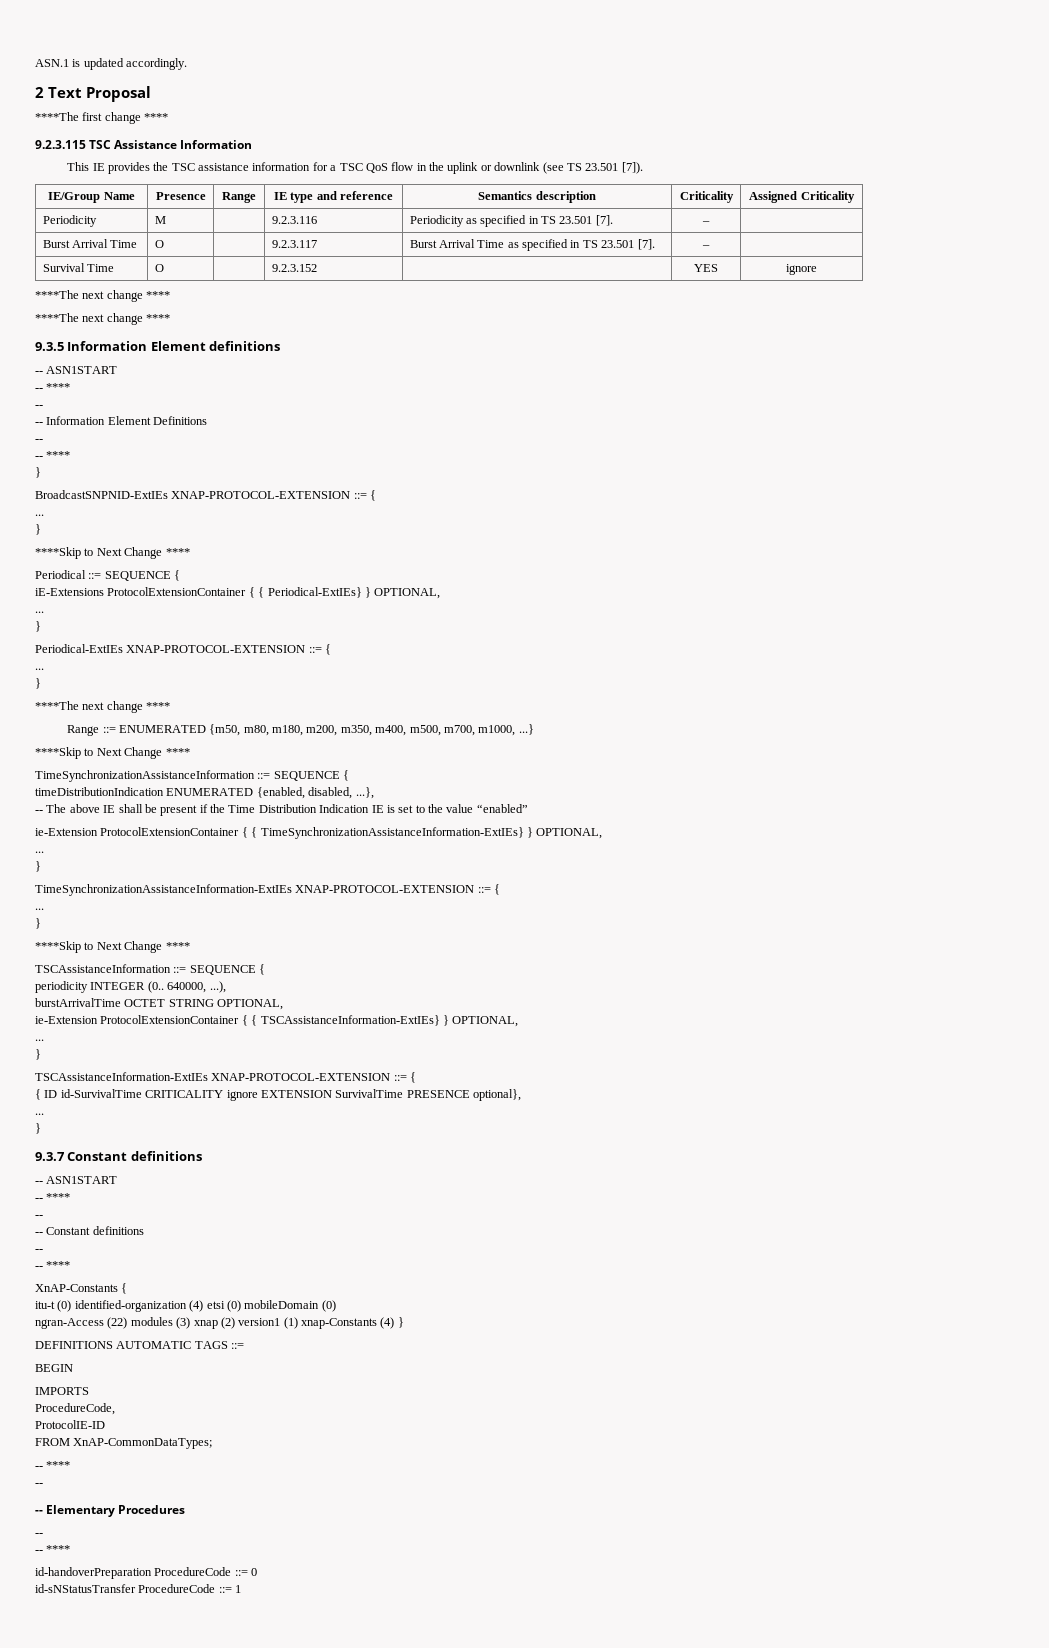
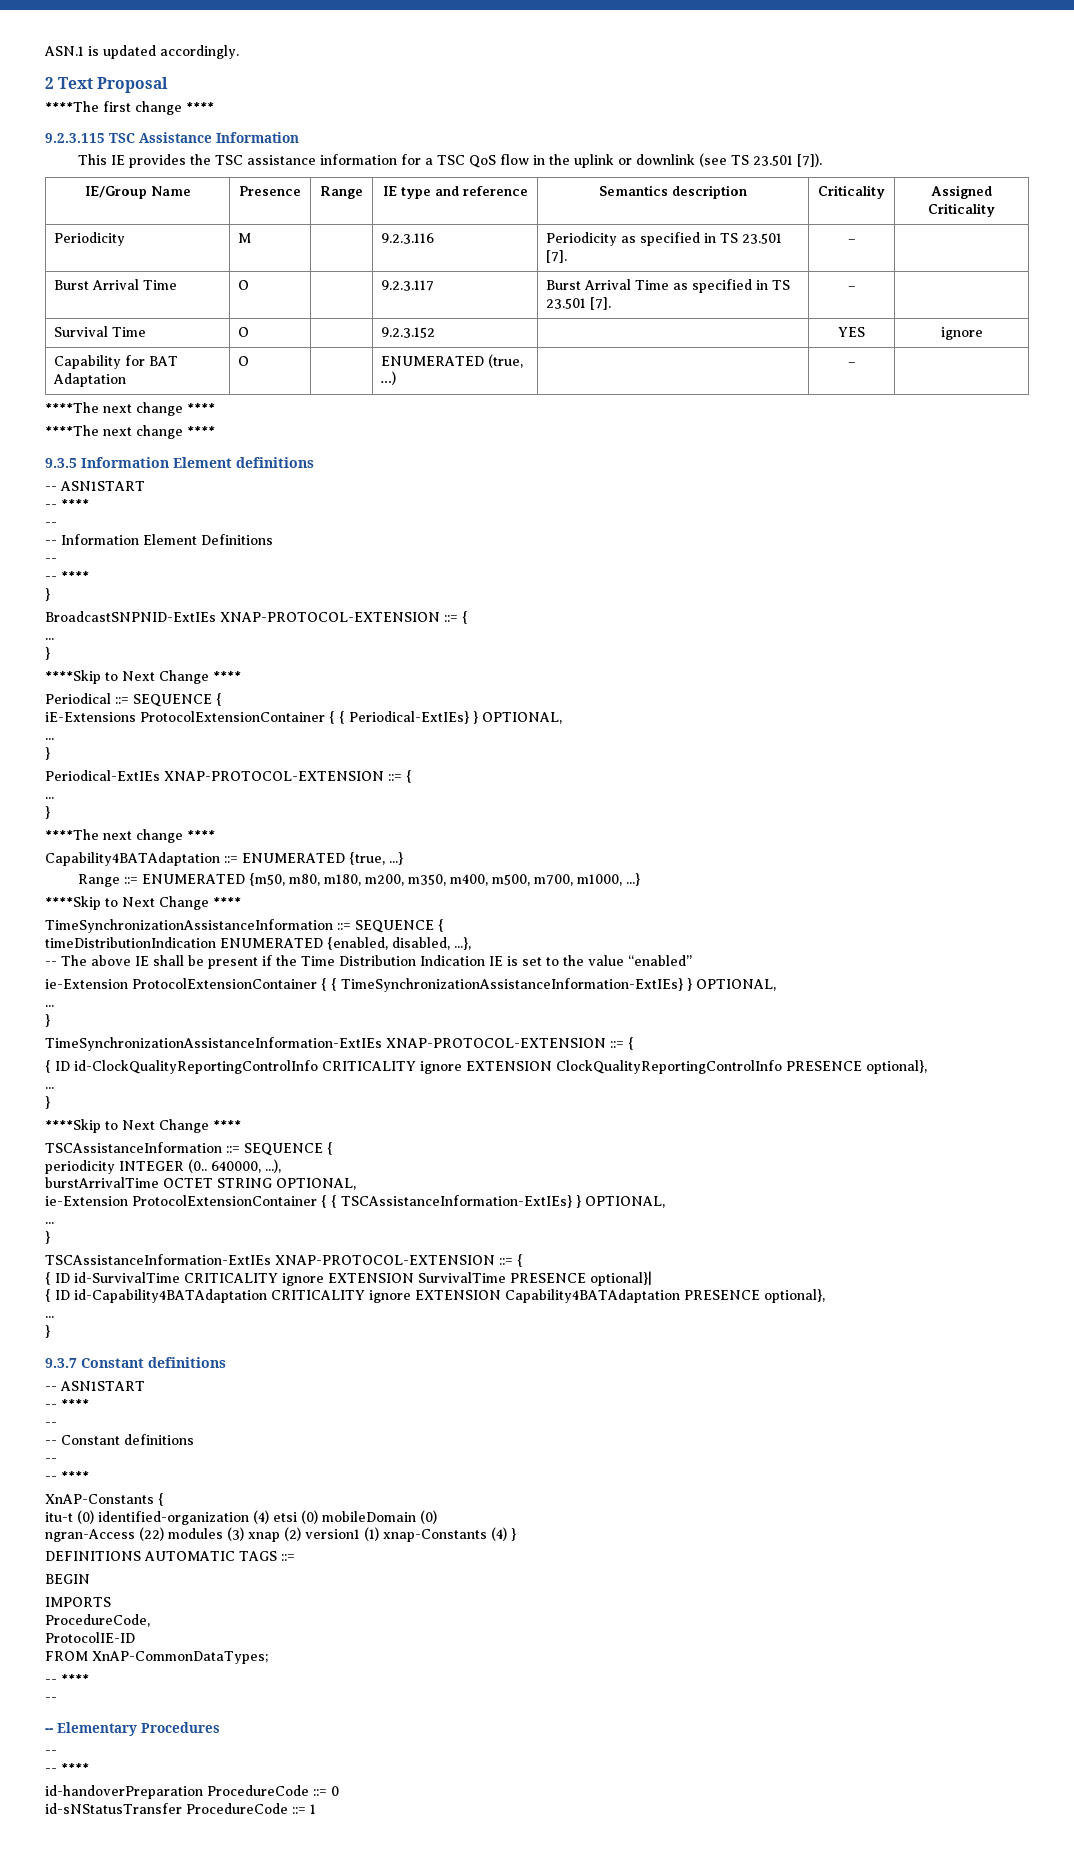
+ Capability for BAT Adaptation | O | | ENUMERATED (true, …) | | – |
+ Capability4BATAdaptation ::= ENUMERATED {true, ...}
+ { ID id-ClockQualityReportingControlInfo CRITICALITY ignore EXTENSION ClockQualityReportingControlInfo PRESENCE optional},
- { ID id-SurvivalTime CRITICALITY ignore EXTENSION SurvivalTime PRESENCE optional},
+ { ID id-SurvivalTime CRITICALITY ignore EXTENSION SurvivalTime PRESENCE optional}|
+ { ID id-Capability4BATAdaptation CRITICALITY ignore EXTENSION Capability4BATAdaptation PRESENCE optional},

